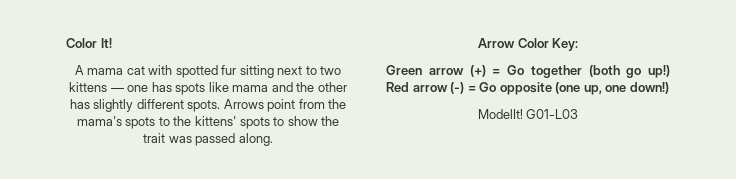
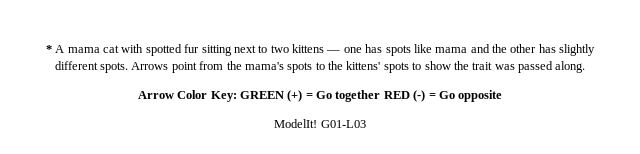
- Color It!
- A mama cat with spotted fur sitting next to two kittens — one has spots like mama and the other has slightly different spots.
+ * A mama cat with spotted fur sitting next to two kittens — one has spots like mama and the other has slightly different spots.
- Arrow Color Key:
- Green arrow (+) = Go together (both go up!) Red arrow (-) = Go opposite (one up, one down!)
+ Arrow Color Key: GREEN (+) = Go together RED (-) = Go opposite

